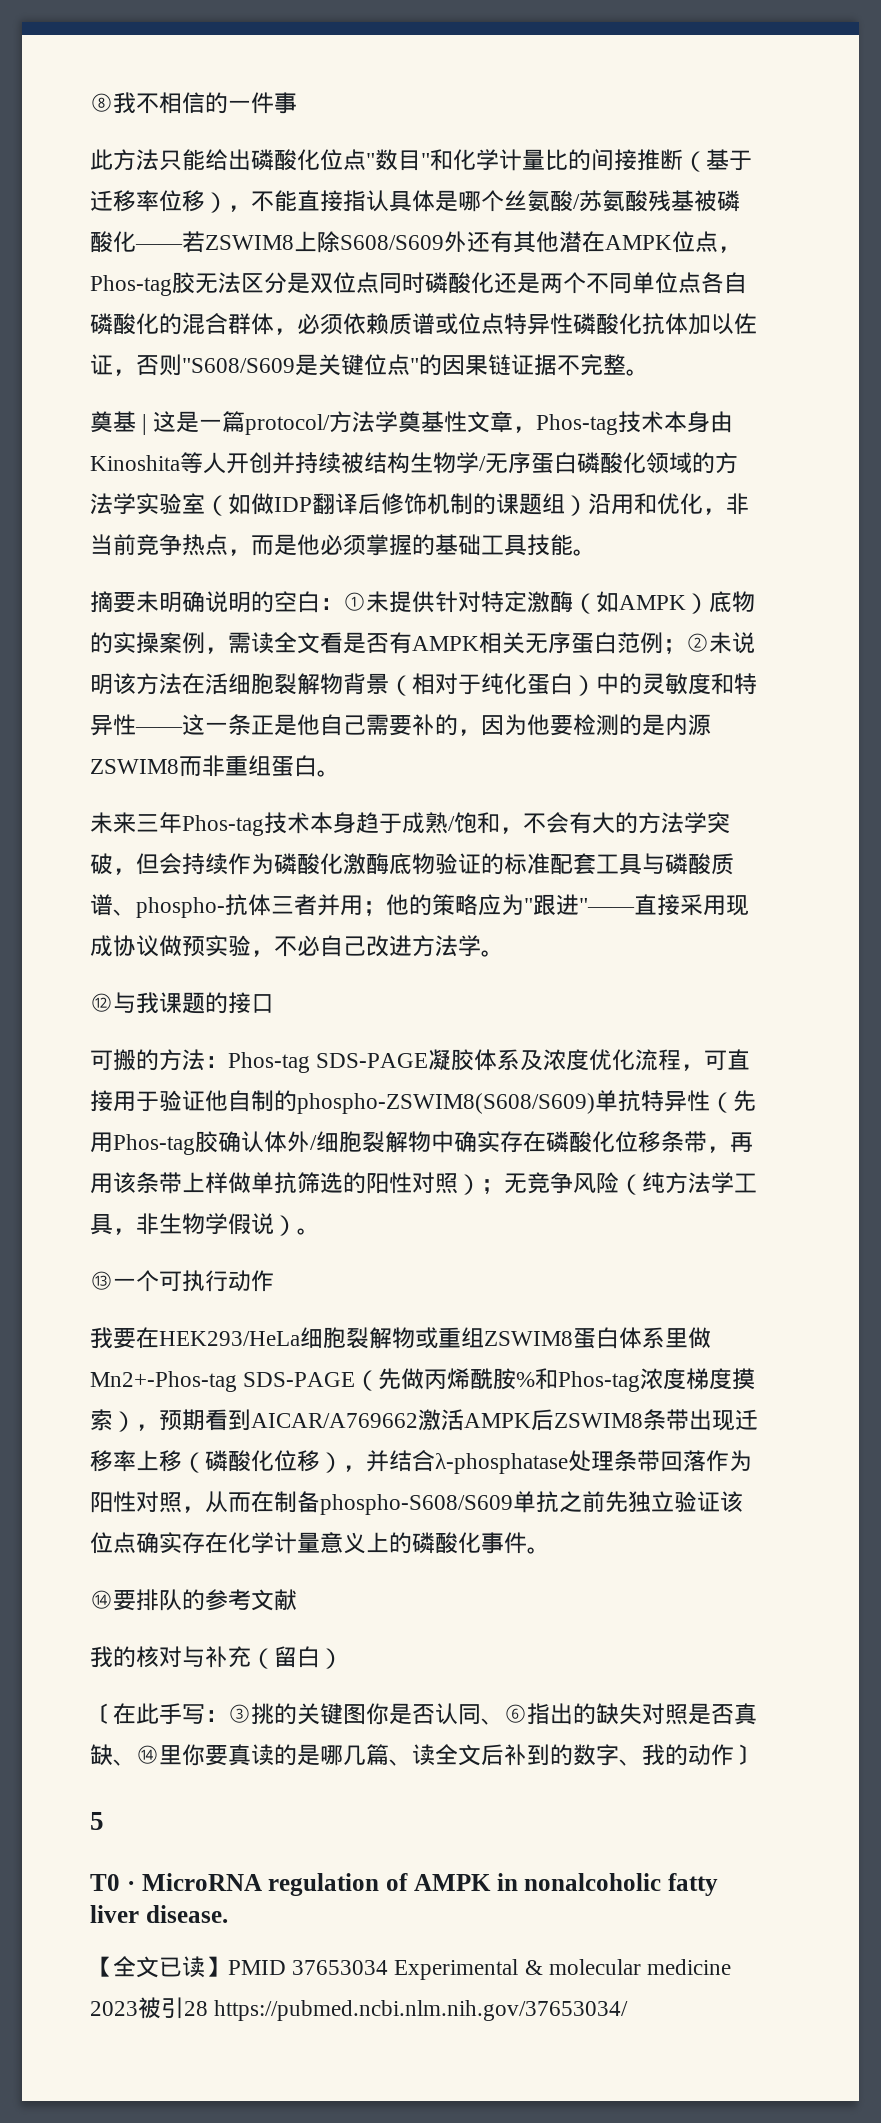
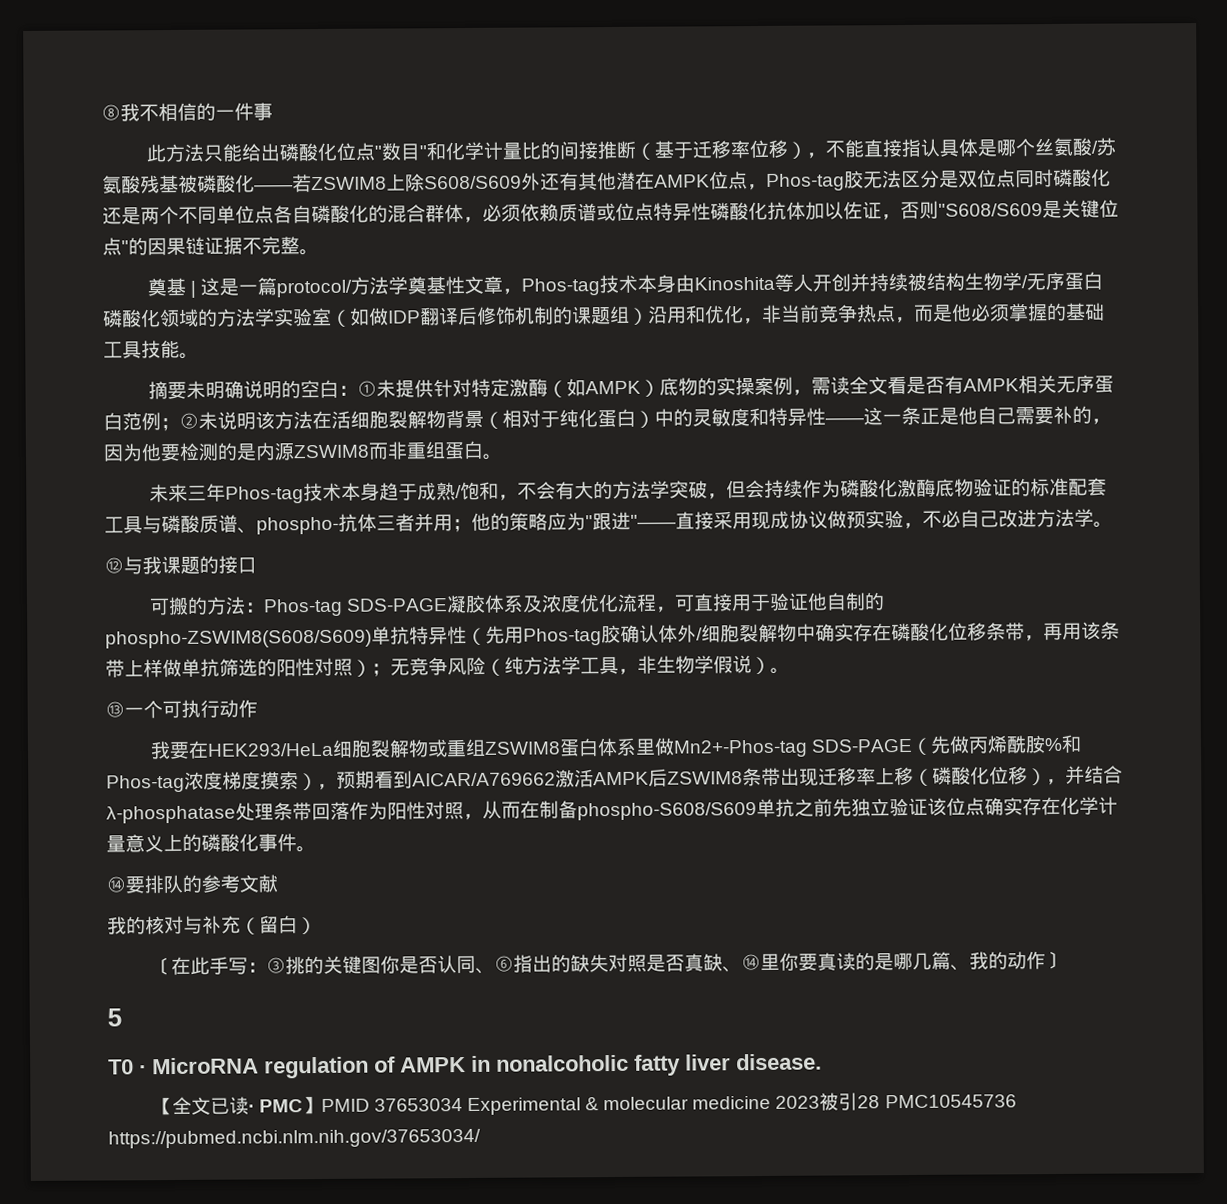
- 〔在此手写：③挑的关键图你是否认同、⑥指出的缺失对照是否真缺、⑭里你要真读的是哪几篇、读全文后补到的数字、我的动作〕
+ 〔在此手写：③挑的关键图你是否认同、⑥指出的缺失对照是否真缺、⑭里你要真读的是哪几篇、我的动作〕
- 【全文已读】PMID 37653034 Experimental & molecular medicine 2023被引28 https://pubmed.ncbi.nlm.nih.gov/37653034/
+ 【全文已读· PMC】PMID 37653034 Experimental & molecular medicine 2023被引28 PMC10545736 https://pubmed.ncbi.nlm.nih.gov/37653034/

